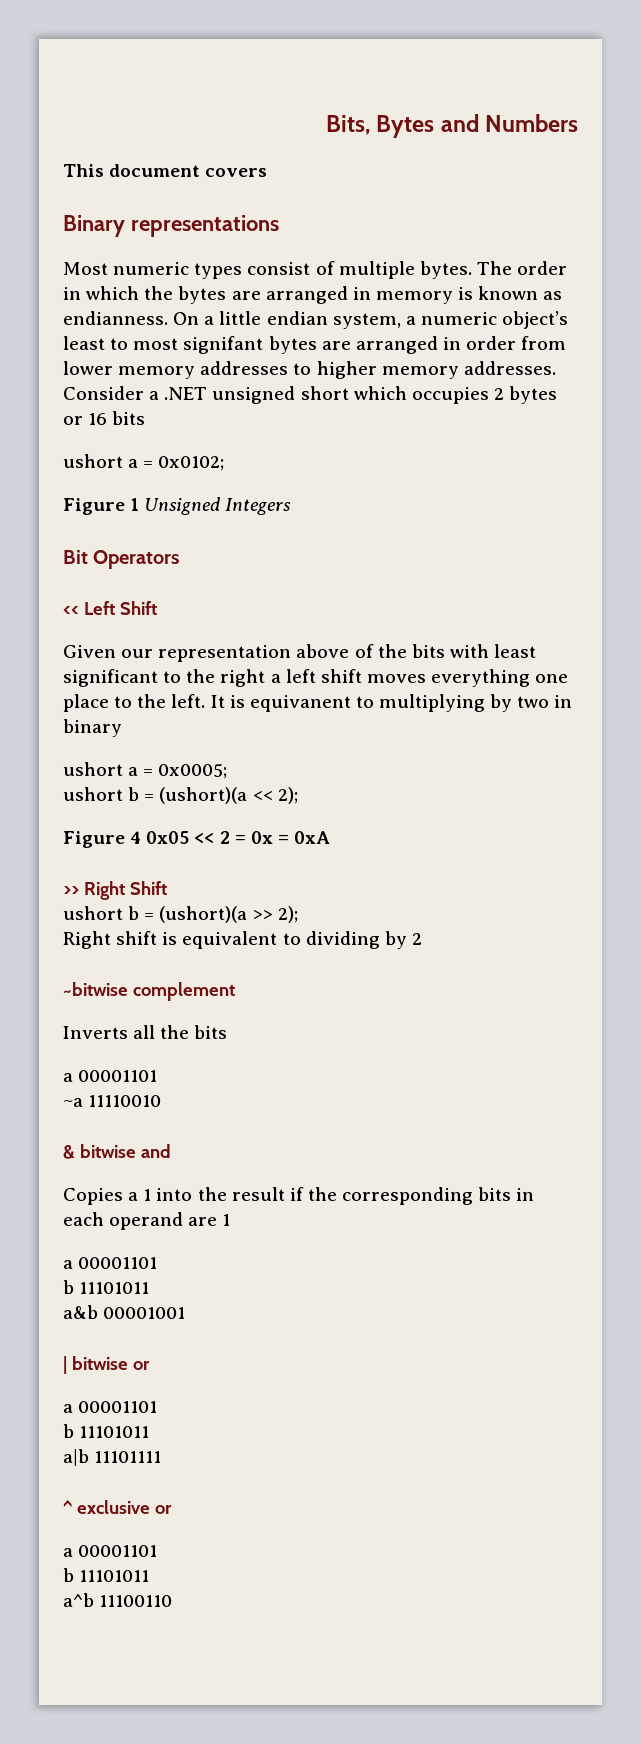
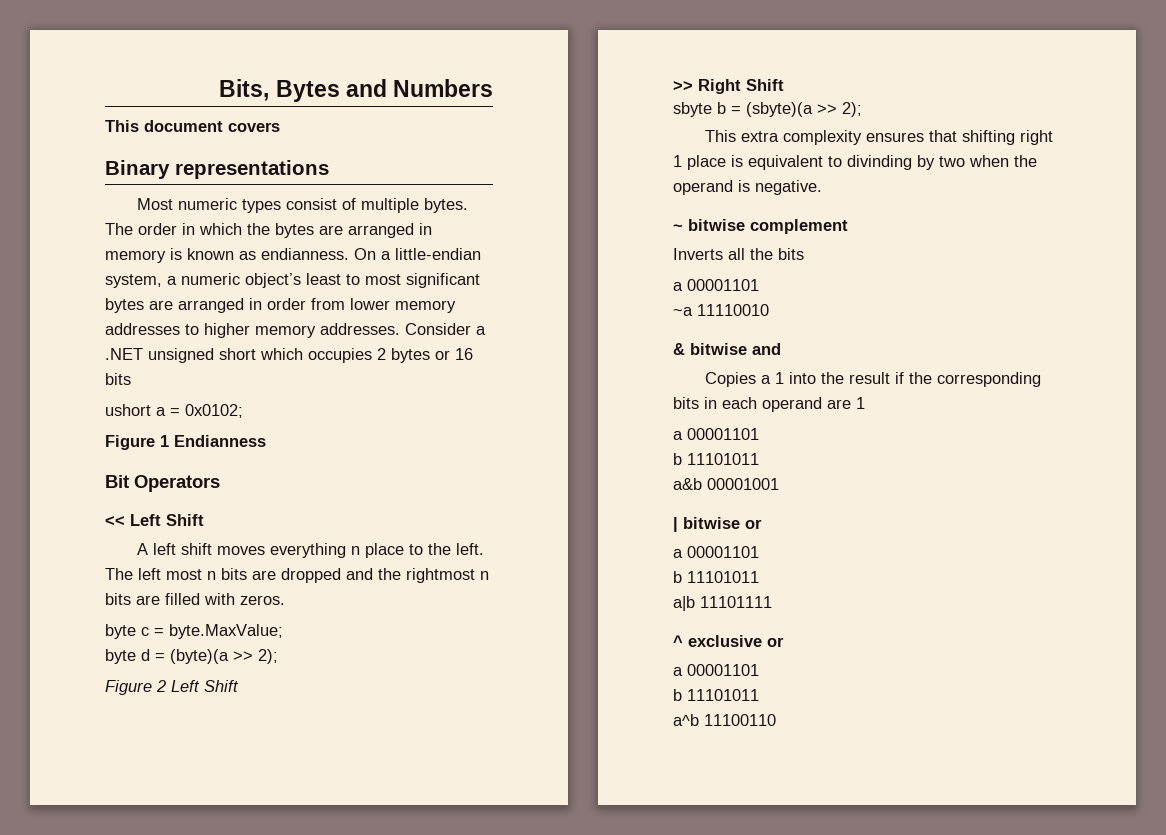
- On a little endian system, a numeric object’s least to most signifant bytes are arranged in order from lower memory addresses to higher memory addresses.
+ On a little-endian system, a numeric object’s least to most significant bytes are arranged in order from lower memory addresses to higher memory addresses.
- Figure 1 Unsigned Integers
+ Figure 1 Endianness
- Given our representation above of the bits with least significant to the right a left shift moves everything one place to the left.
+ A left shift moves everything n place to the left.
- It is equivanent to multiplying by two in binary
- ushort a = 0x0005;
- ushort b = (ushort)(a << 2);
- Figure 4 0x05 << 2 = 0x = 0xA
+ The left most n bits are dropped and the rightmost n bits are filled with zeros.
+ byte c = byte.MaxValue;
+ byte d = (byte)(a >> 2);
+ Figure 2 Left Shift
- ushort b = (ushort)(a >> 2);
- Right shift is equivalent to dividing by 2
- ~bitwise complement
+ sbyte b = (sbyte)(a >> 2);
+ This extra complexity ensures that shifting right 1 place is equivalent to divinding by two when the operand is negative.
+ ~ bitwise complement

